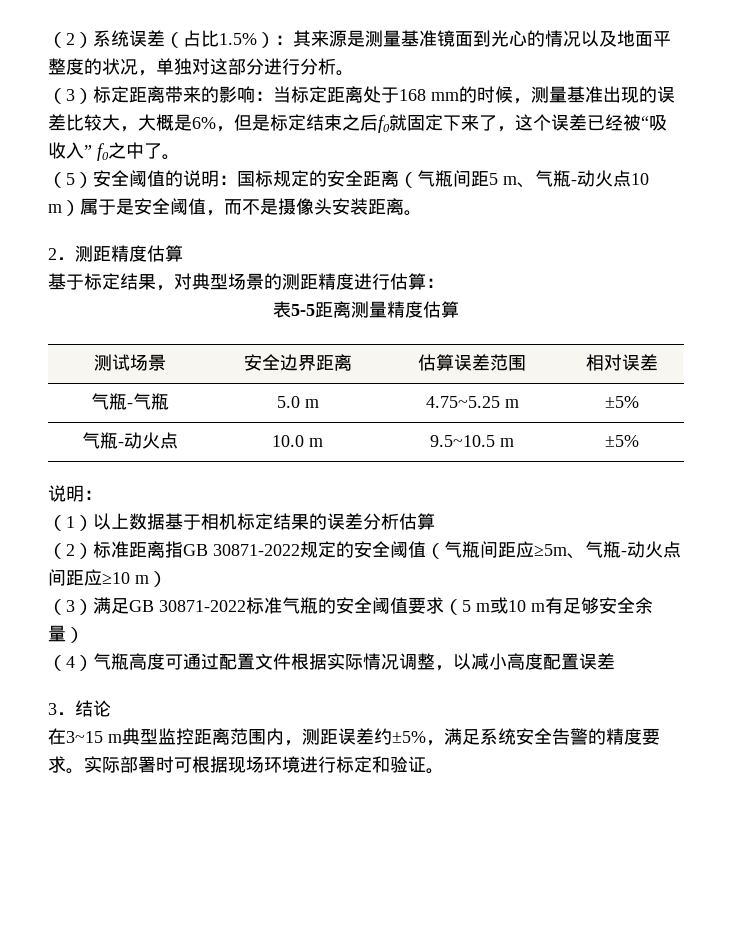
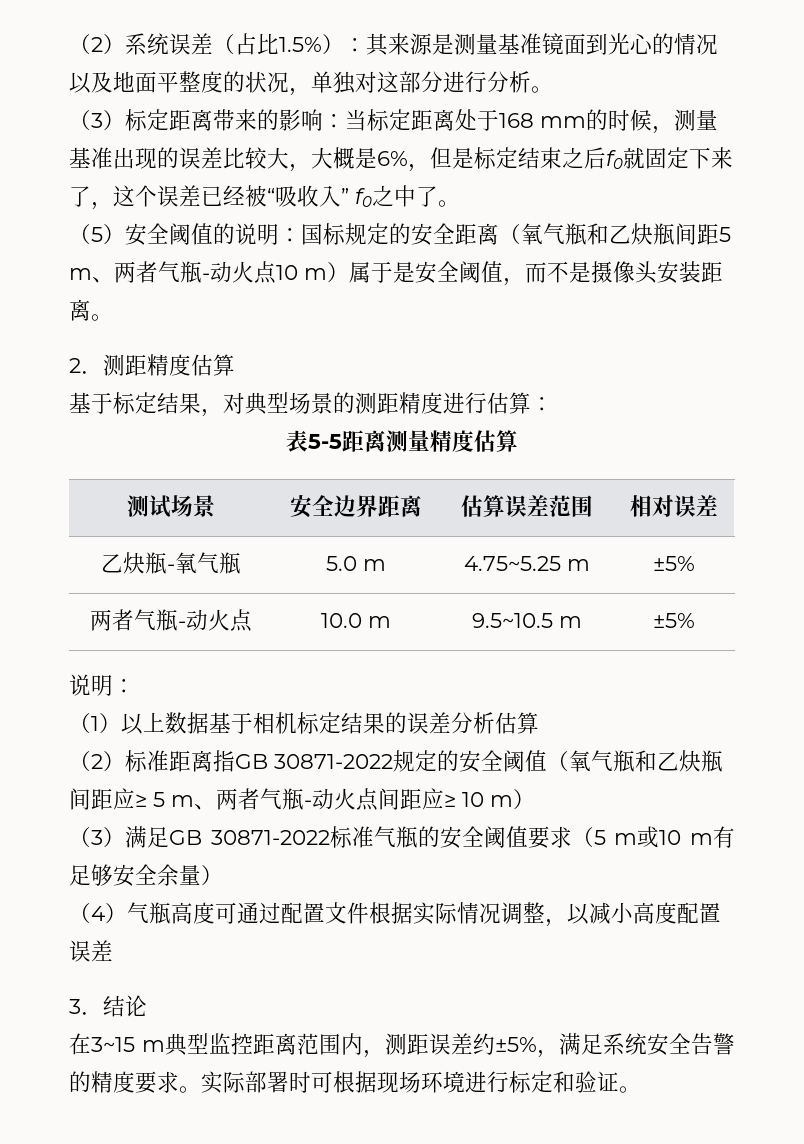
- （5）安全阈值的说明：国标规定的安全距离（气瓶间距5 m、气瓶-动火点10 m）属于是安全阈值，而不是摄像头安装距离。
+ （5）安全阈值的说明：国标规定的安全距离（氧气瓶和乙炔瓶间距5 m、两者气瓶-动火点10 m）属于是安全阈值，而不是摄像头安装距离。
- 气瓶-气瓶 | 5.0 m | 4.75~5.25 m | ±5%
+ 乙炔瓶-氧气瓶 | 5.0 m | 4.75~5.25 m | ±5%
- 气瓶-动火点 | 10.0 m | 9.5~10.5 m | ±5%
+ 两者气瓶-动火点 | 10.0 m | 9.5~10.5 m | ±5%
- （2）标准距离指GB 30871-2022规定的安全阈值（气瓶间距应≥5m、气瓶-动火点间距应≥10 m）
+ （2）标准距离指GB 30871-2022规定的安全阈值（氧气瓶和乙炔瓶间距应≥ 5 m、两者气瓶-动火点间距应≥ 10 m）

